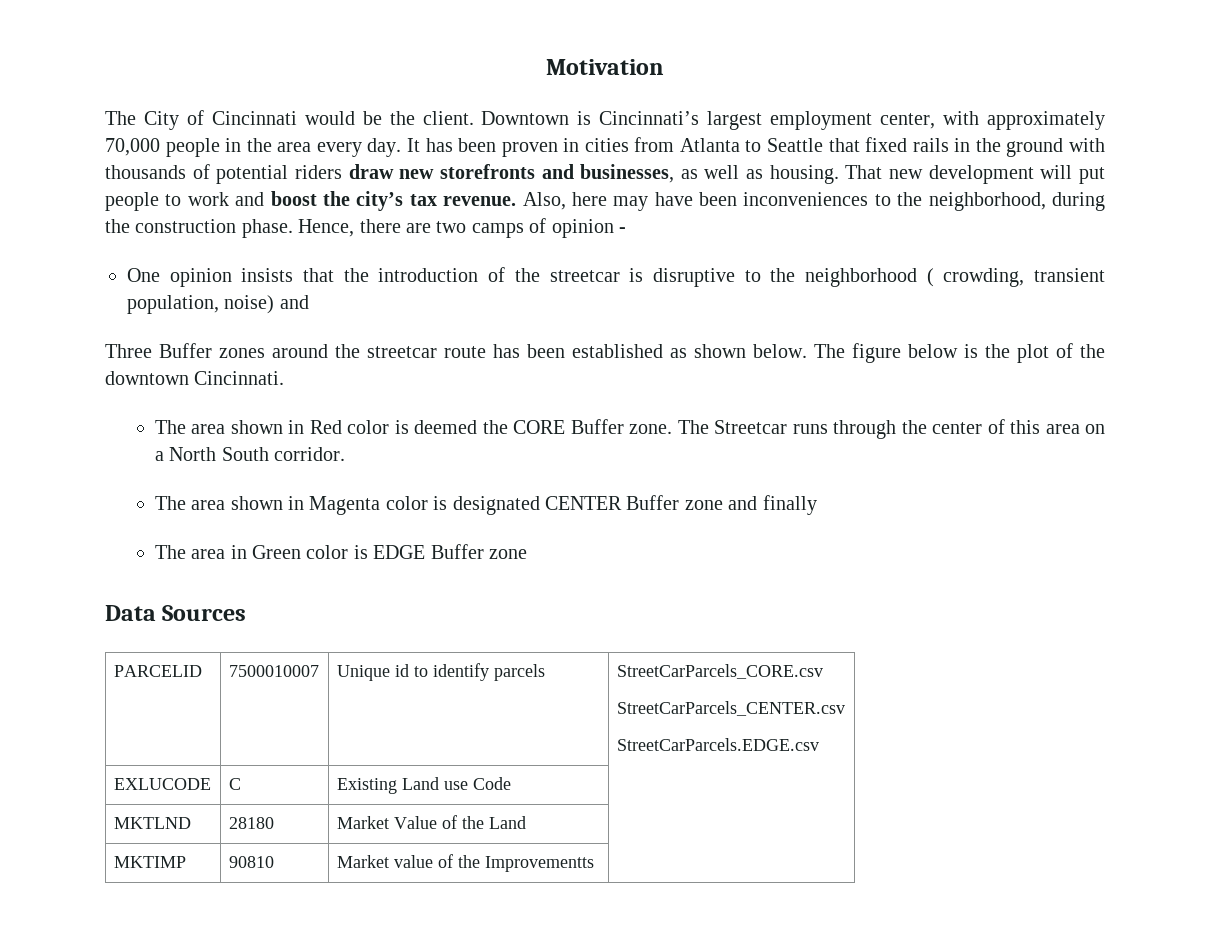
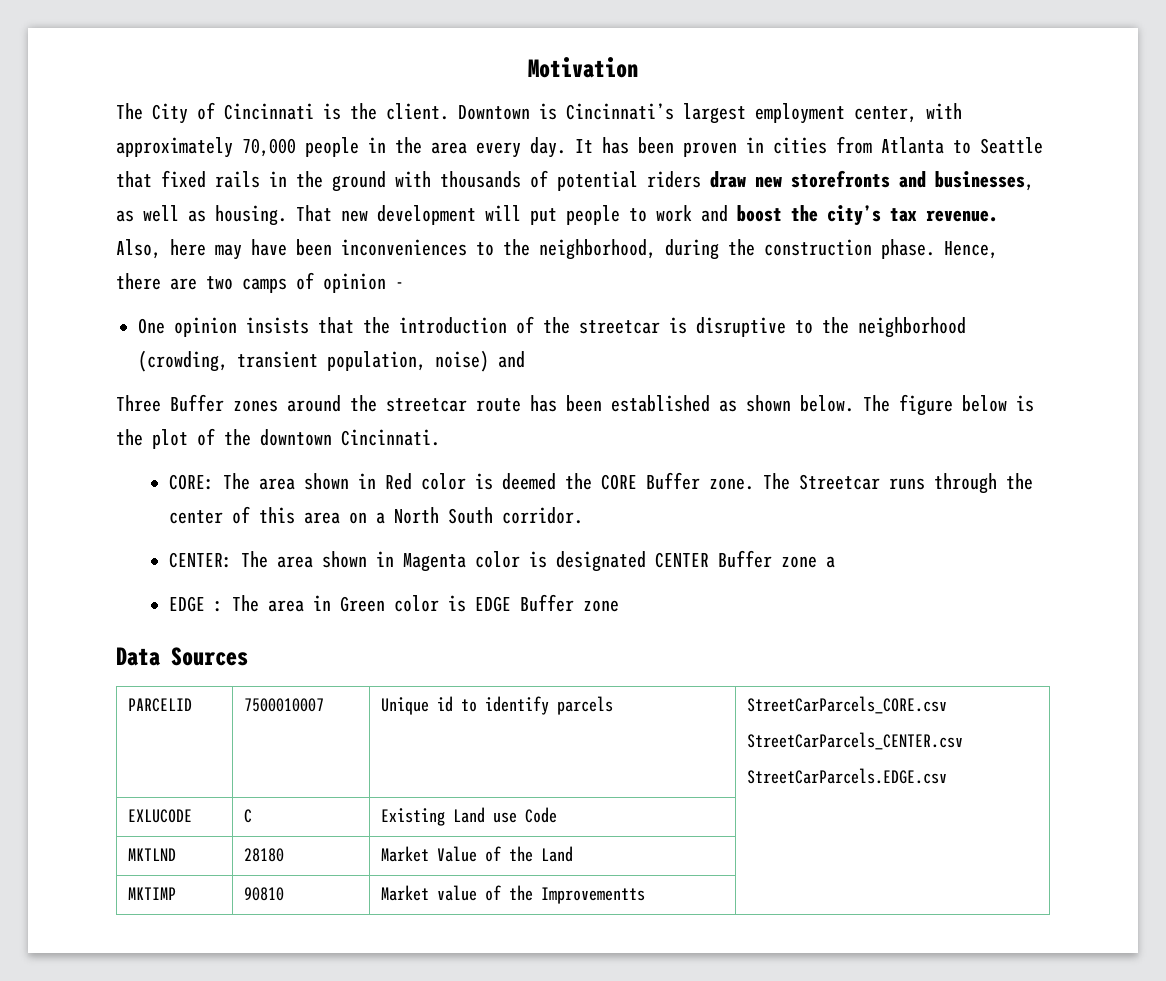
- The City of Cincinnati would be the client.
+ The City of Cincinnati is the client.
- One opinion insists that the introduction of the streetcar is disruptive to the neighborhood ( crowding, transient population, noise) and
+ One opinion insists that the introduction of the streetcar is disruptive to the neighborhood (crowding, transient population, noise) and
- The area shown in Red color is deemed the CORE Buffer zone.
+ CORE: The area shown in Red color is deemed the CORE Buffer zone.
- The area shown in Magenta color is designated CENTER Buffer zone and finally
- The area in Green color is EDGE Buffer zone
+ CENTER: The area shown in Magenta color is designated CENTER Buffer zone a
+ EDGE : The area in Green color is EDGE Buffer zone

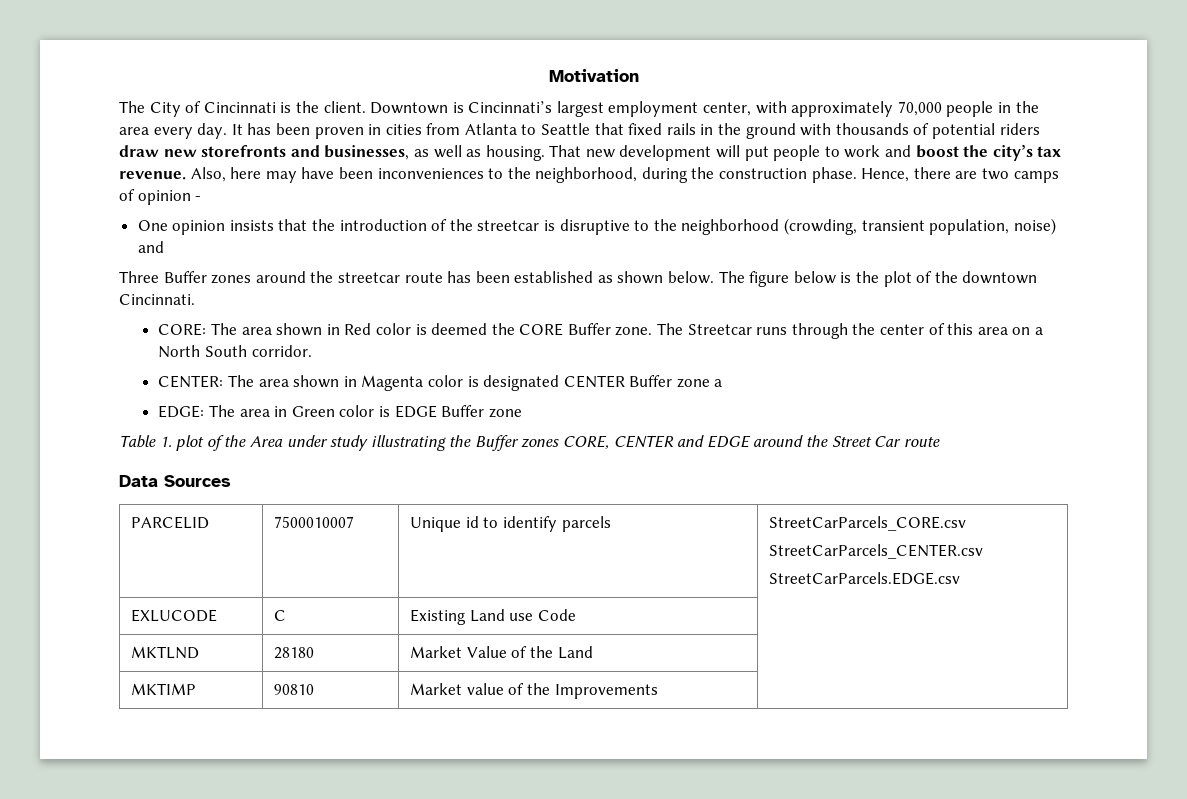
- EDGE : The area in Green color is EDGE Buffer zone
+ EDGE: The area in Green color is EDGE Buffer zone
+ Table 1. plot of the Area under study illustrating the Buffer zones CORE, CENTER and EDGE around the Street Car route
- MKTIMP | 90810 | Market value of the Improvementts |
+ MKTIMP | 90810 | Market value of the Improvements |

